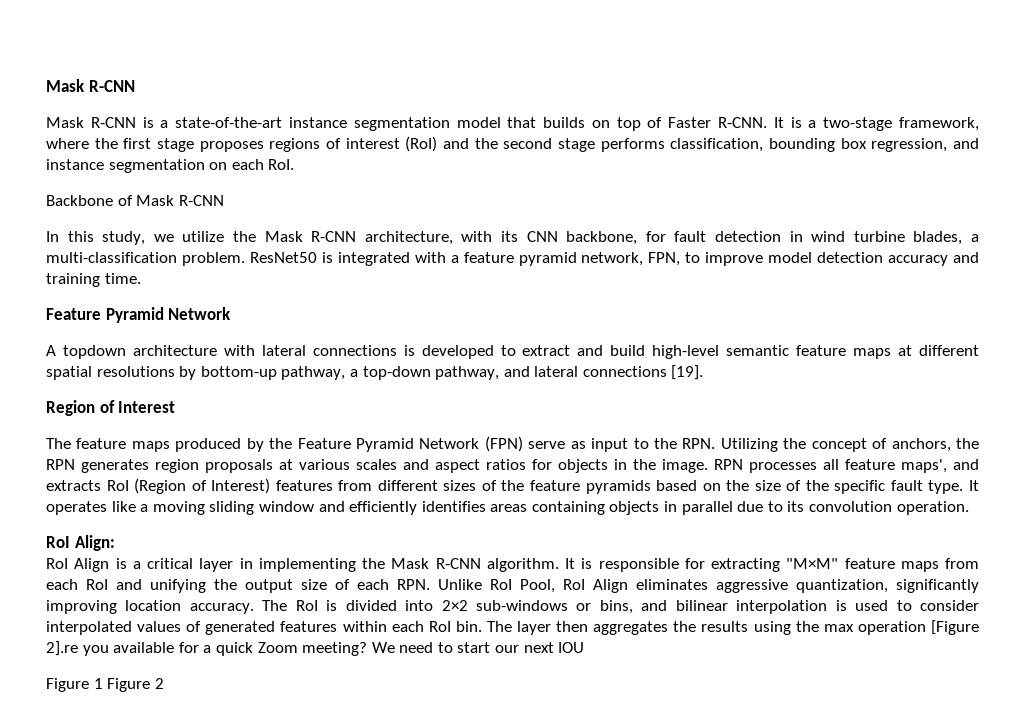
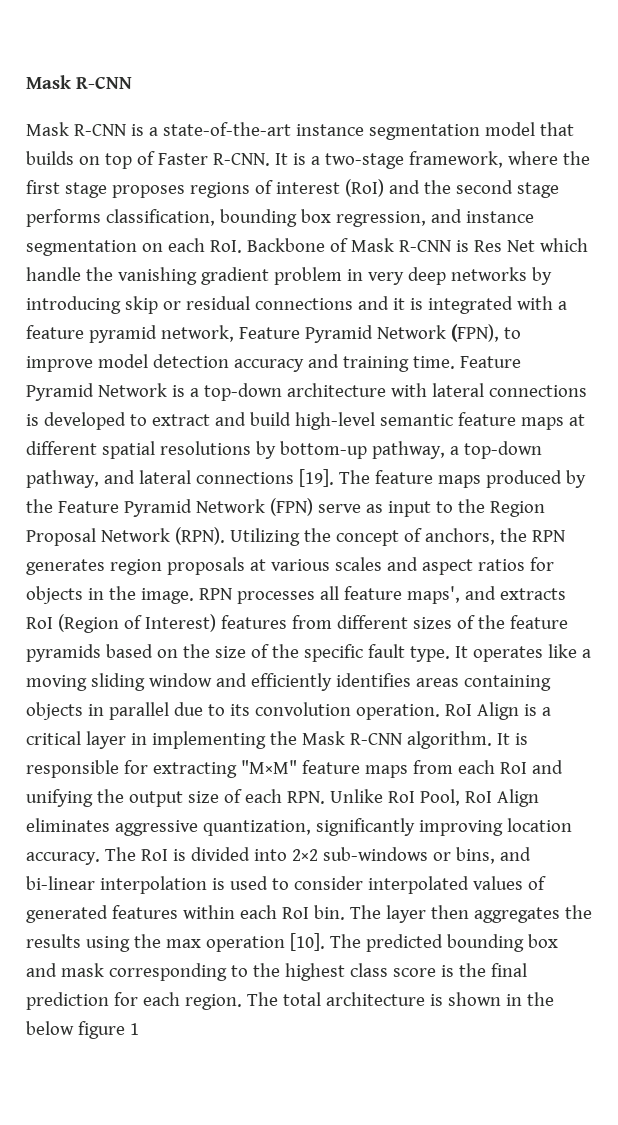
- It is a two-stage framework, where the first stage proposes regions of interest (RoI) and the second stage performs classification, bounding box regression, and instance segmentation on each RoI.
- Backbone of Mask R-CNN
- In this study, we utilize the Mask R-CNN architecture, with its CNN backbone, for fault detection in wind turbine blades, a multi-classification problem. ResNet50 is integrated with a feature pyramid network, FPN, to improve model detection accuracy and training time.
- Feature Pyramid Network
- A topdown architecture with lateral connections is developed to extract and build high-level semantic feature maps at different spatial resolutions by bottom-up pathway, a top-down pathway, and lateral connections [19].
- Region of Interest
- The feature maps produced by the Feature Pyramid Network (FPN) serve as input to the RPN. Utilizing the concept of anchors, the RPN generates region proposals at various scales and aspect ratios for objects in the image.
+ It is a two-stage framework, where the first stage proposes regions of interest (RoI) and the second stage performs classification, bounding box regression, and instance segmentation on each RoI. Backbone of Mask R-CNN is Res Net which handle the vanishing gradient problem in very deep networks by introducing skip or residual connections and it is integrated with a feature pyramid network, Feature Pyramid Network (FPN), to improve model detection accuracy and training time. Feature Pyramid Network is a top-down architecture with lateral connections is developed to extract and build high-level semantic feature maps at different spatial resolutions by bottom-up pathway, a top-down pathway, and lateral connections [19]. The feature maps produced by the Feature Pyramid Network (FPN) serve as input to the Region Proposal Network (RPN). Utilizing the concept of anchors, the RPN generates region proposals at various scales and aspect ratios for objects in the image.
- It operates like a moving sliding window and efficiently identifies areas containing objects in parallel due to its convolution operation.
- RoI Align:
- RoI Align is a critical layer in implementing the Mask R-CNN algorithm.
+ It operates like a moving sliding window and efficiently identifies areas containing objects in parallel due to its convolution operation. RoI Align is a critical layer in implementing the Mask R-CNN algorithm.
- The RoI is divided into 2×2 sub-windows or bins, and bilinear interpolation is used to consider interpolated values of generated features within each RoI bin.
+ The RoI is divided into 2×2 sub-windows or bins, and bi-linear interpolation is used to consider interpolated values of generated features within each RoI bin.
- The layer then aggregates the results using the max operation [Figure 2].re you available for a quick Zoom meeting? We need to start our next IOU
- Figure 1 Figure 2
+ The layer then aggregates the results using the max operation [10]. The predicted bounding box and mask corresponding to the highest class score is the final prediction for each region. The total architecture is shown in the below figure 1

